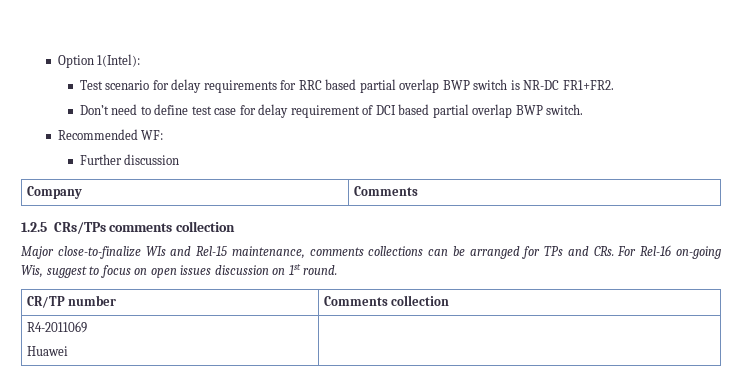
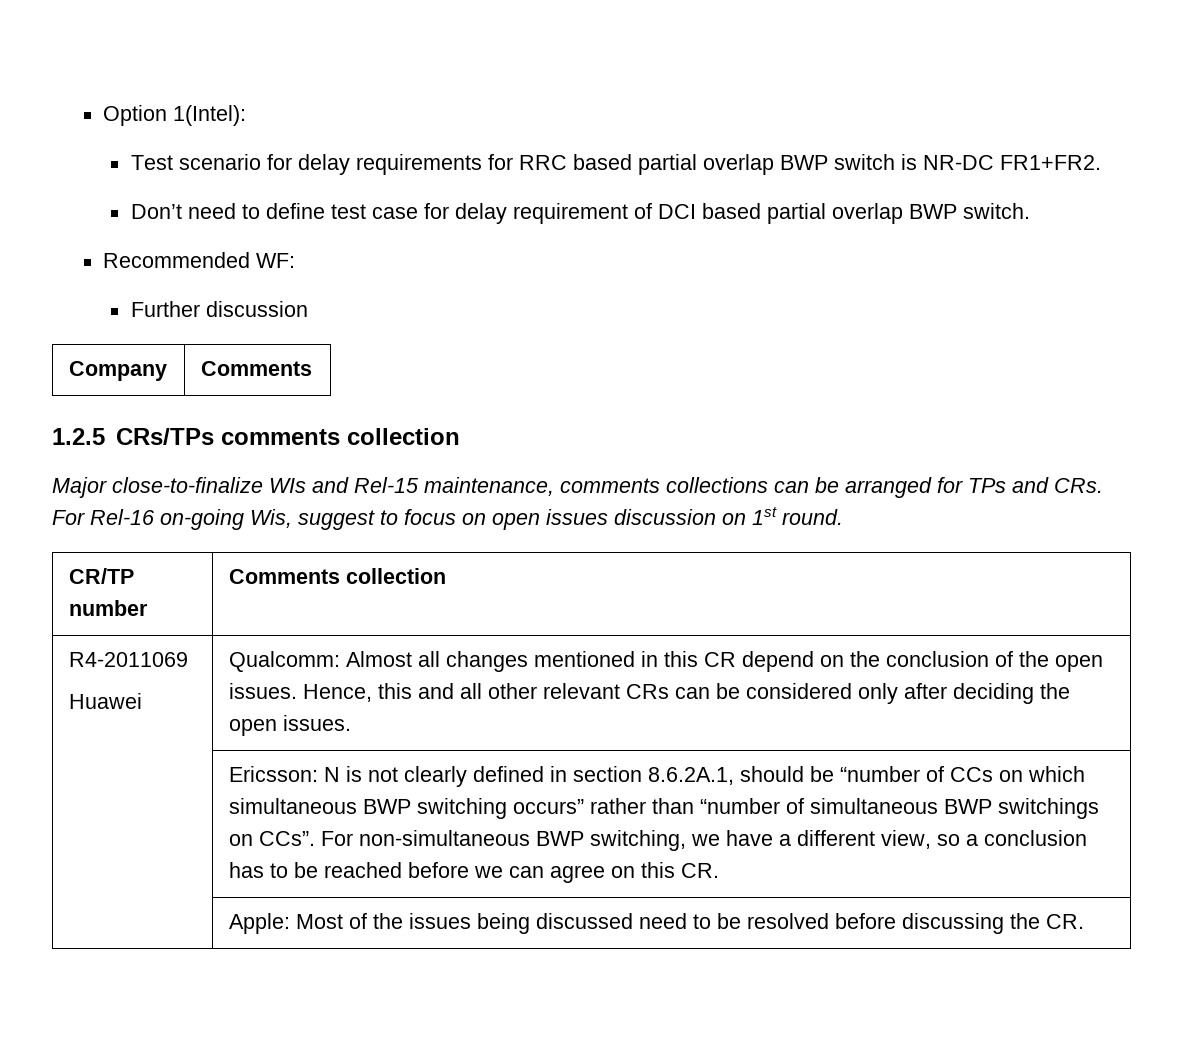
  R4-2011069
- Huawei |
+ Huawei | Qualcomm: Almost all changes mentioned in this CR depend on the conclusion of the open issues. Hence, this and all other relevant CRs can be considered only after deciding the open issues.
+ | Ericsson: N is not clearly defined in section 8.6.2A.1, should be “number of CCs on which simultaneous BWP switching occurs” rather than “number of simultaneous BWP switchings on CCs”. For non-simultaneous BWP switching, we have a different view, so a conclusion has to be reached before we can agree on this CR.
+ | Apple: Most of the issues being discussed need to be resolved before discussing the CR.

